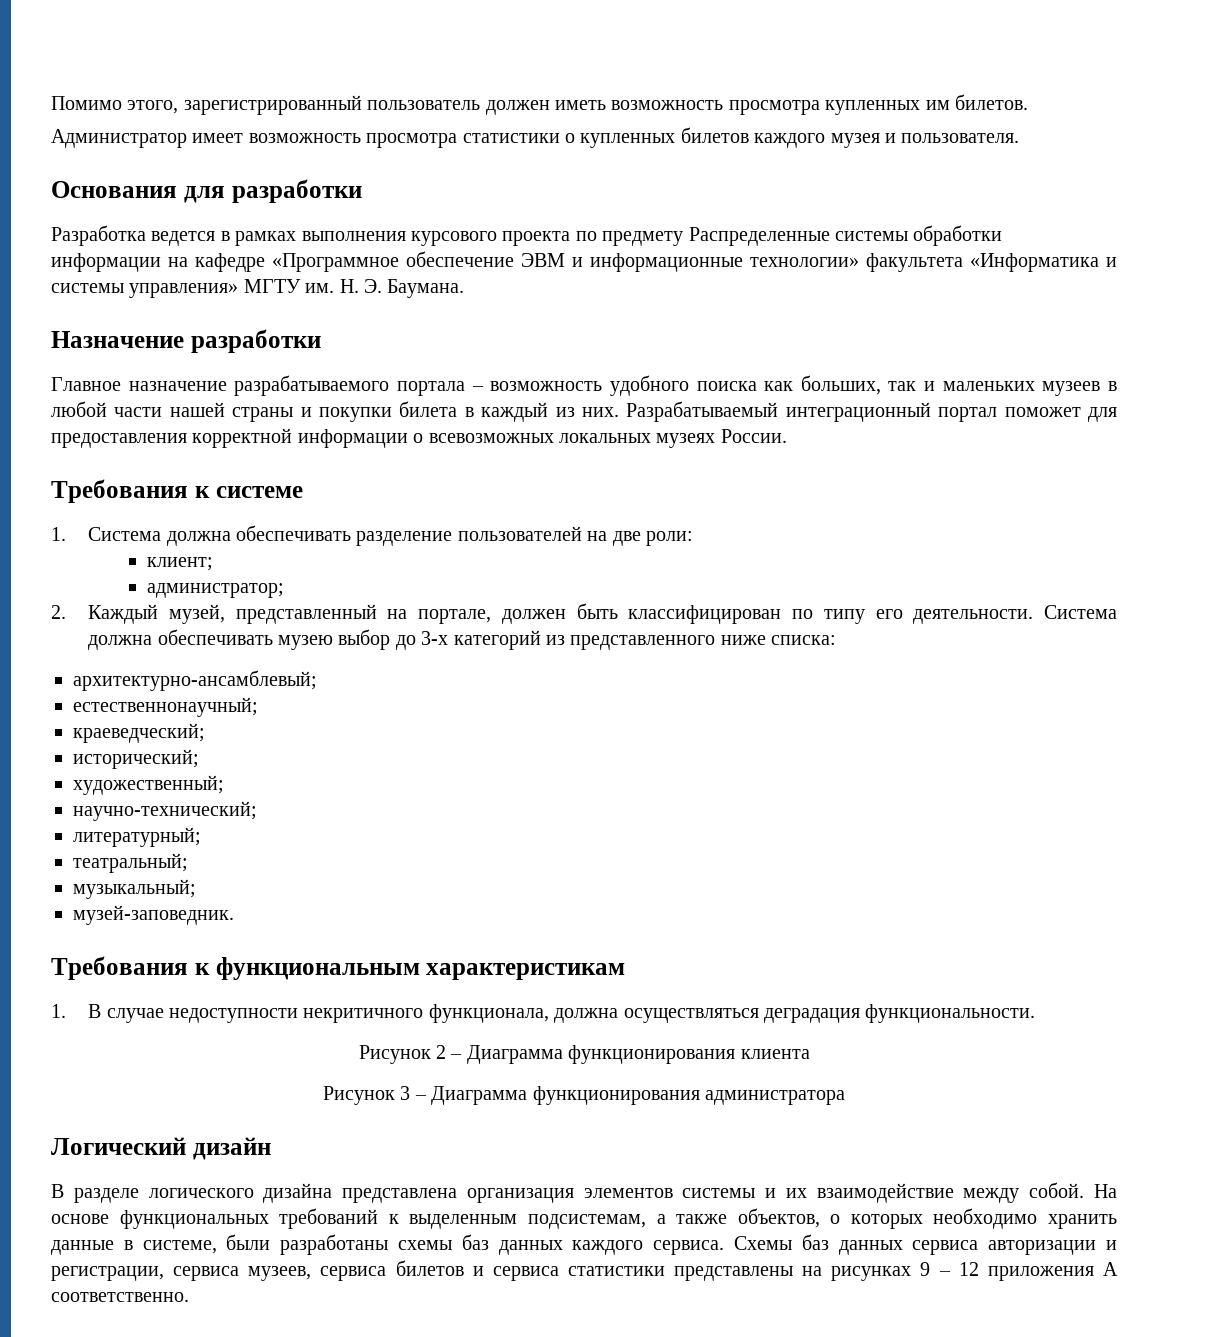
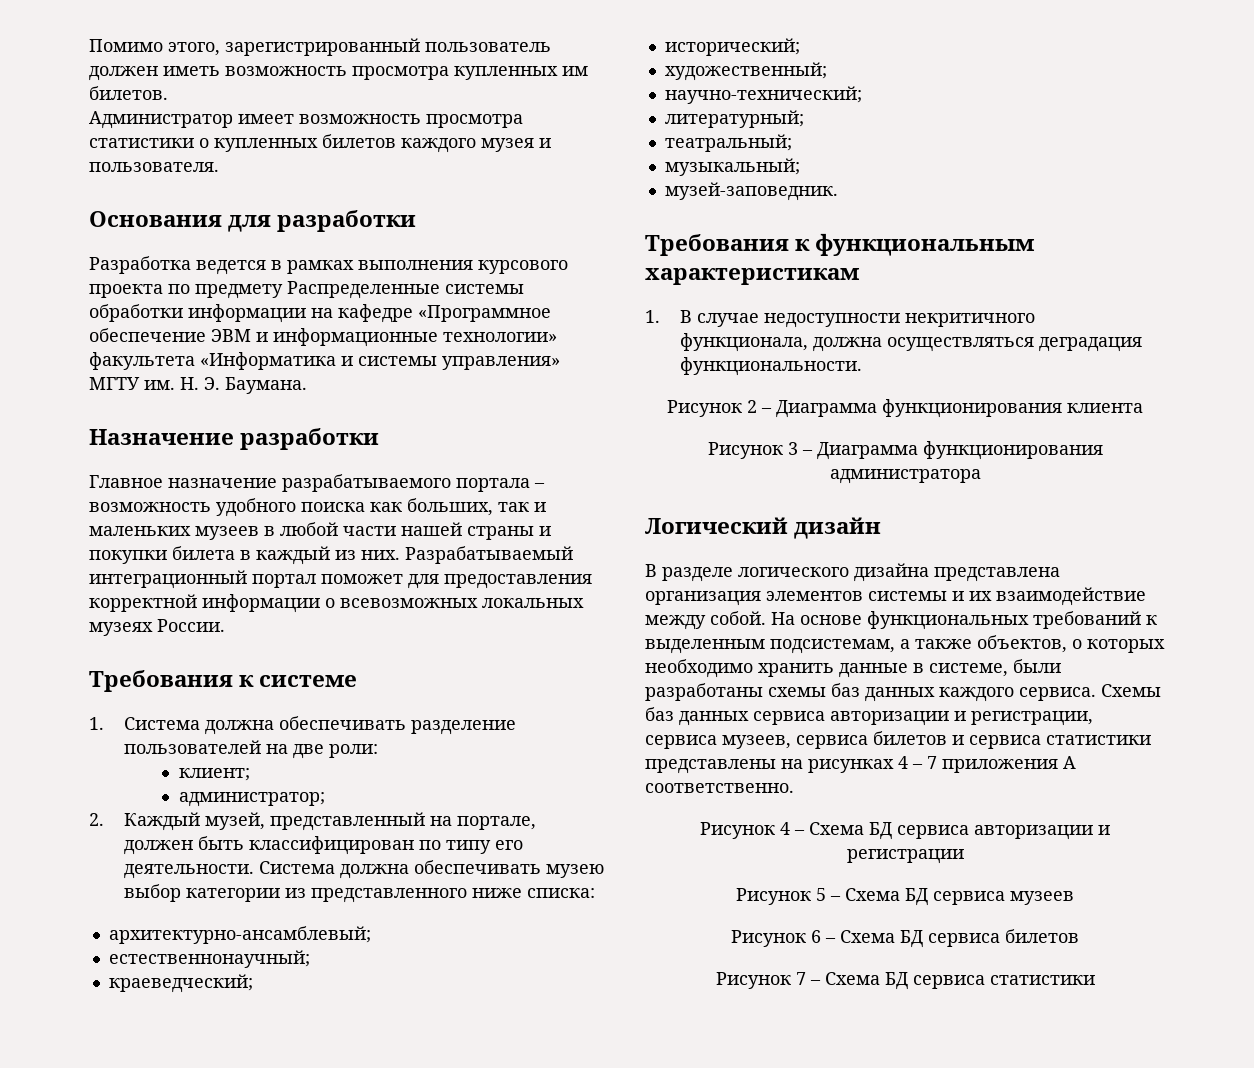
- Система должна обеспечивать музею выбор до 3-х категорий из представленного ниже списка:
+ Система должна обеспечивать музею выбор категории из представленного ниже списка:
- Схемы баз данных сервиса авторизации и регистрации, сервиса музеев, сервиса билетов и сервиса статистики представлены на рисунках 9 – 12 приложения А соответственно.
+ Схемы баз данных сервиса авторизации и регистрации, сервиса музеев, сервиса билетов и сервиса статистики представлены на рисунках 4 – 7 приложения А соответственно.
+ Рисунок 4 – Схема БД сервиса авторизации и регистрации
+ Рисунок 5 – Схема БД сервиса музеев
+ Рисунок 6 – Схема БД сервиса билетов
+ Рисунок 7 – Схема БД сервиса статистики

